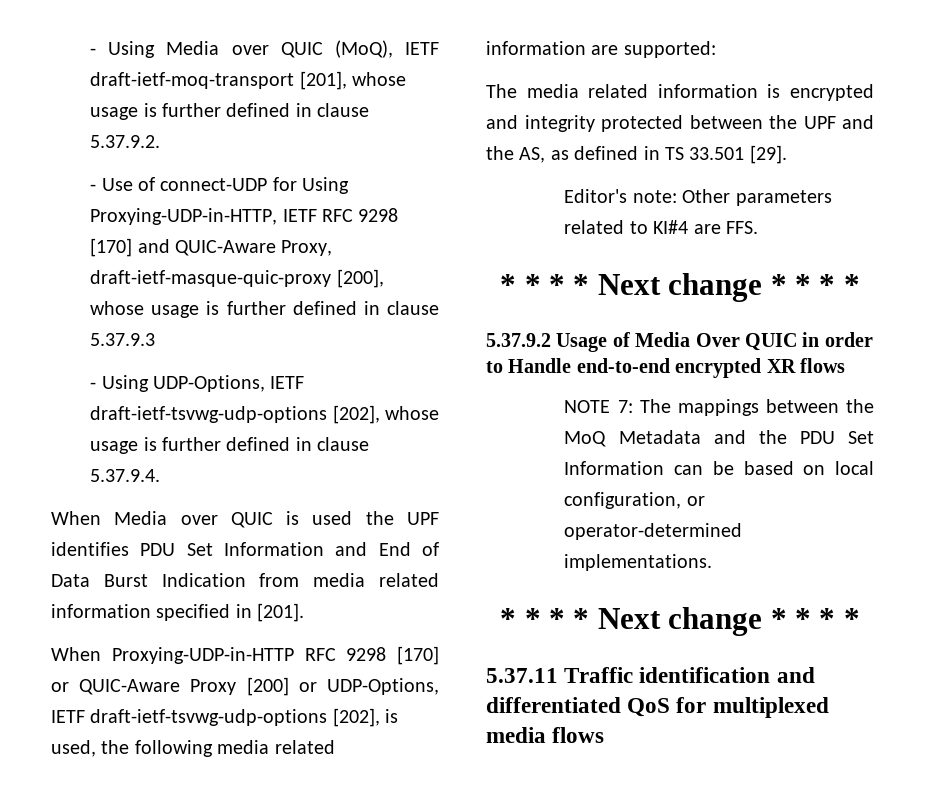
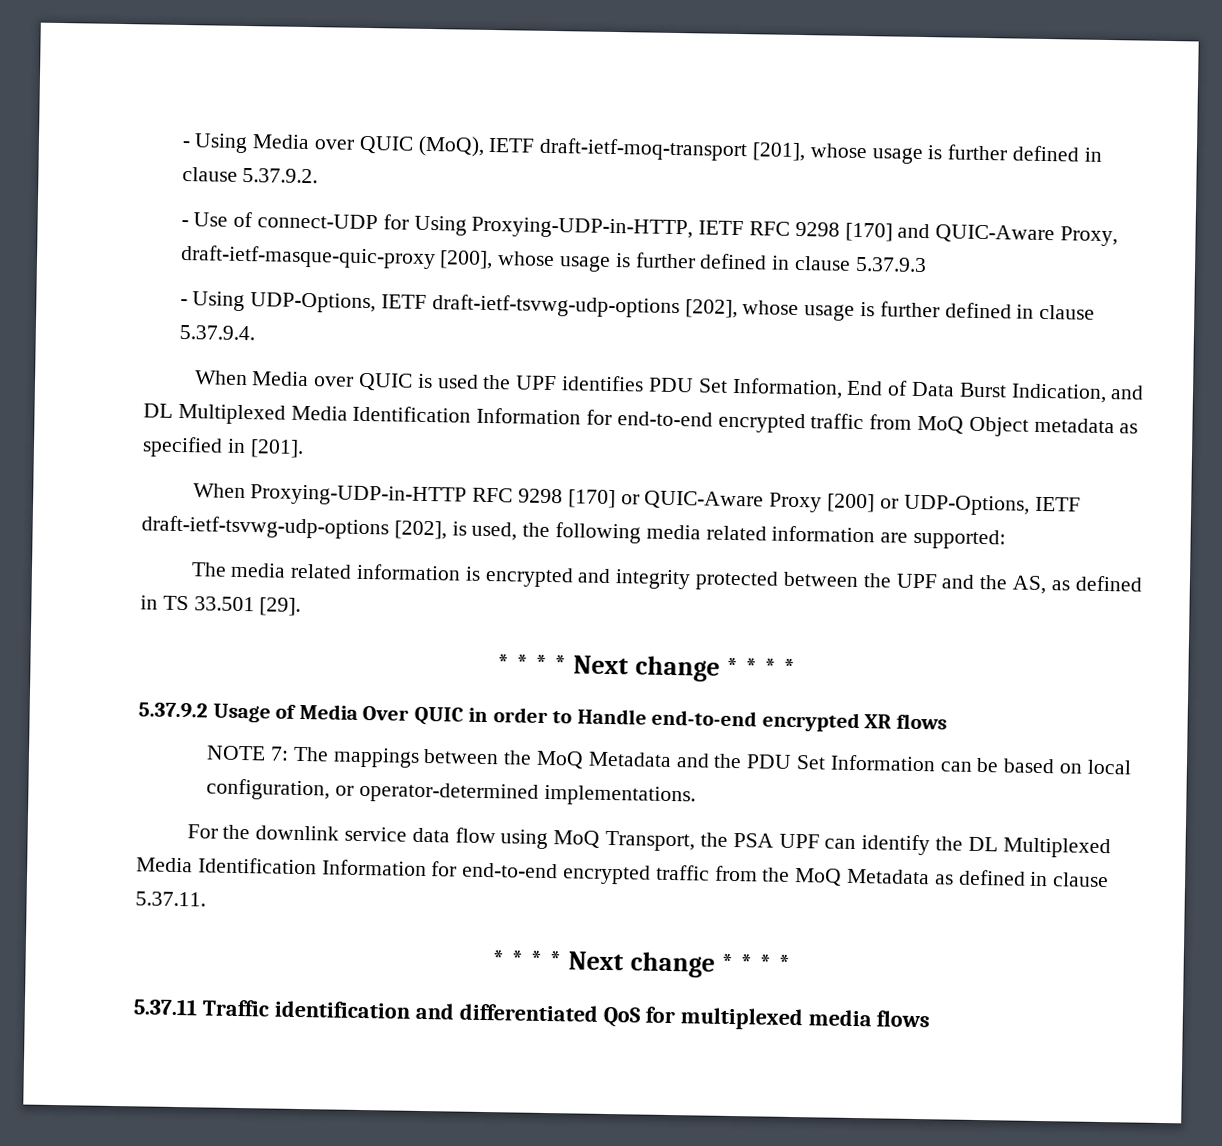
- When Media over QUIC is used the UPF identifies PDU Set Information and End of Data Burst Indication from media related information specified in [201].
+ When Media over QUIC is used the UPF identifies PDU Set Information, End of Data Burst Indication, and DL Multiplexed Media Identification Information for end-to-end encrypted traffic from MoQ Object metadata as specified in [201].
- Editor's note: Other parameters related to KI#4 are FFS.
+ For the downlink service data flow using MoQ Transport, the PSA UPF can identify the DL Multiplexed Media Identification Information for end-to-end encrypted traffic from the MoQ Metadata as defined in clause 5.37.11.

